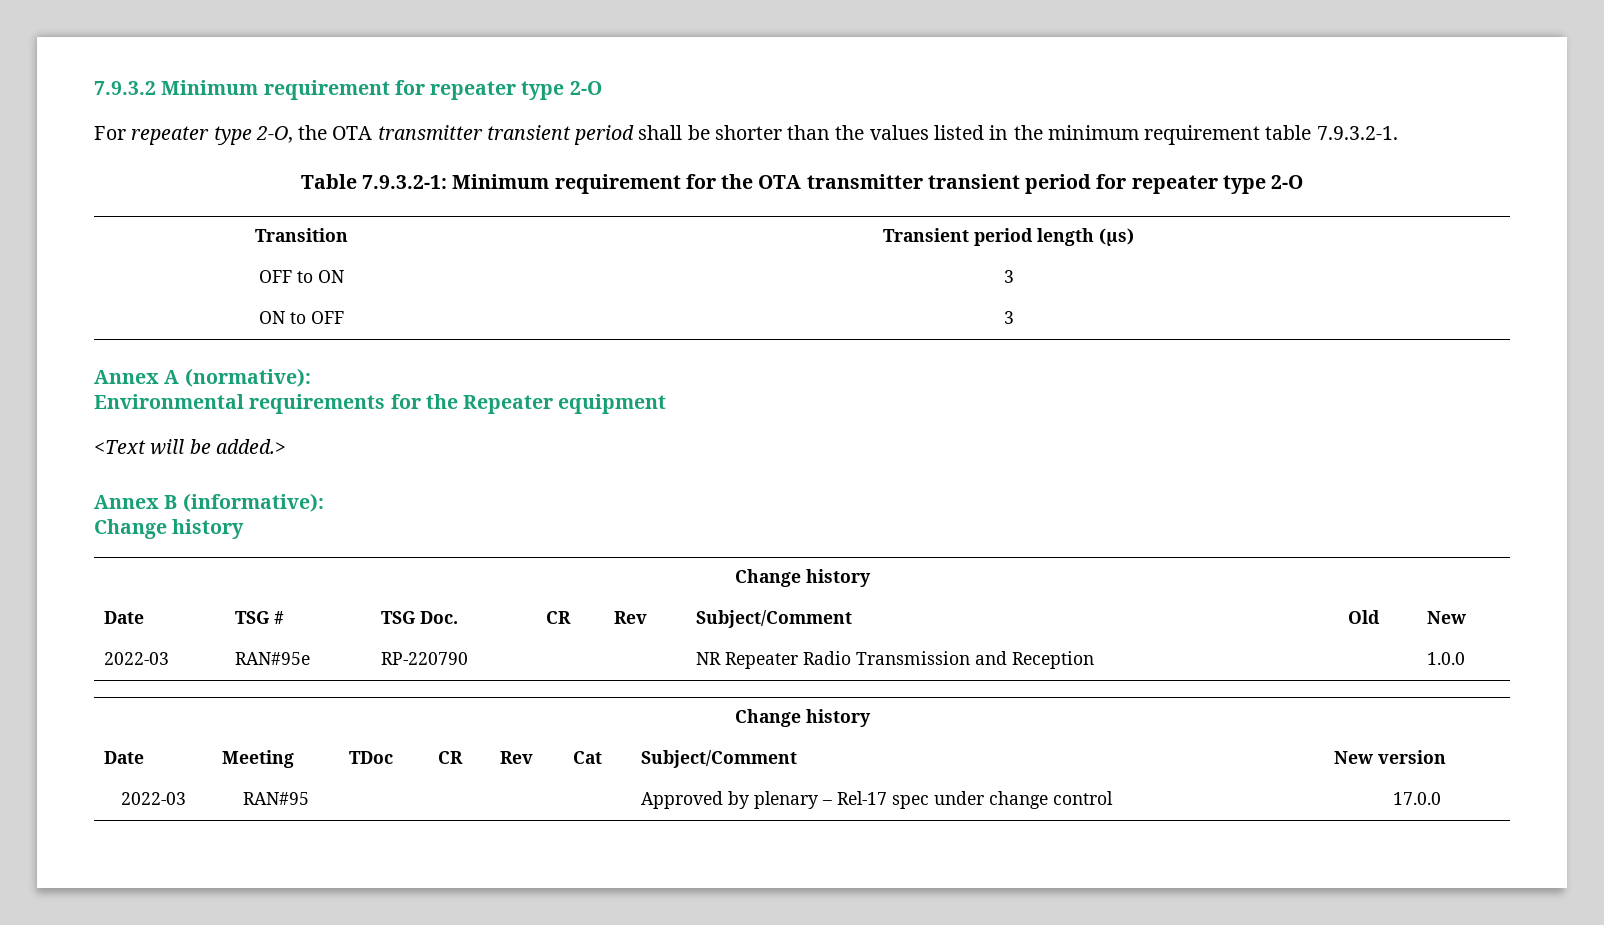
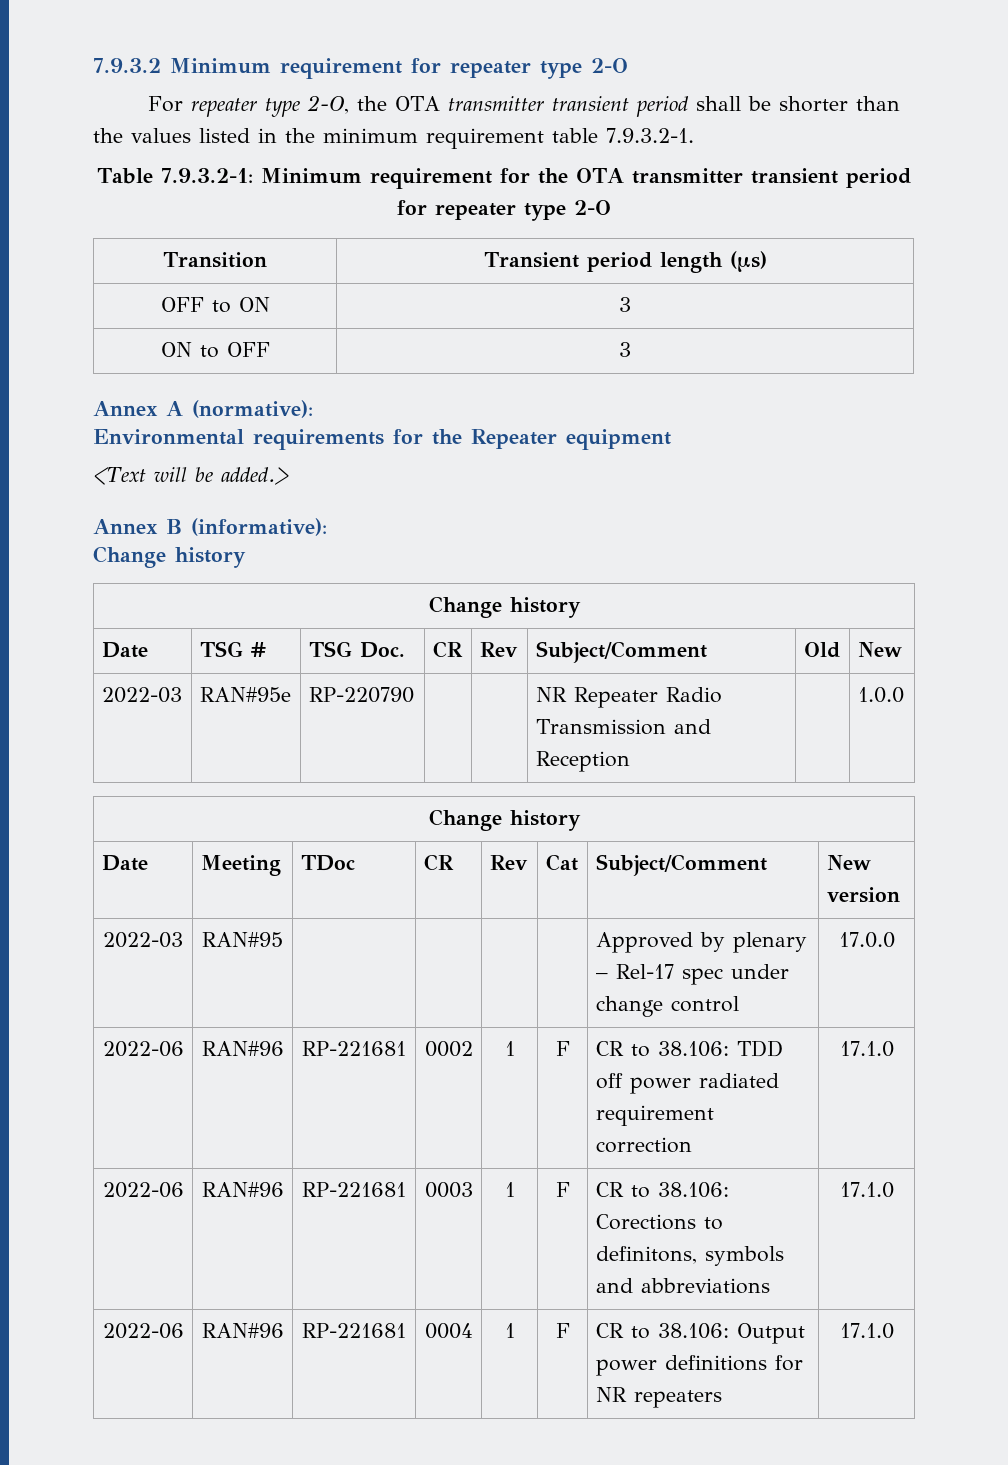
+ 2022-06 | RAN#96 | RP-221681 | 0002 | 1 | F | CR to 38.106: TDD off power radiated requirement correction | 17.1.0
+ 2022-06 | RAN#96 | RP-221681 | 0003 | 1 | F | CR to 38.106: Corections to definitons, symbols and abbreviations | 17.1.0
+ 2022-06 | RAN#96 | RP-221681 | 0004 | 1 | F | CR to 38.106: Output power definitions for NR repeaters | 17.1.0

